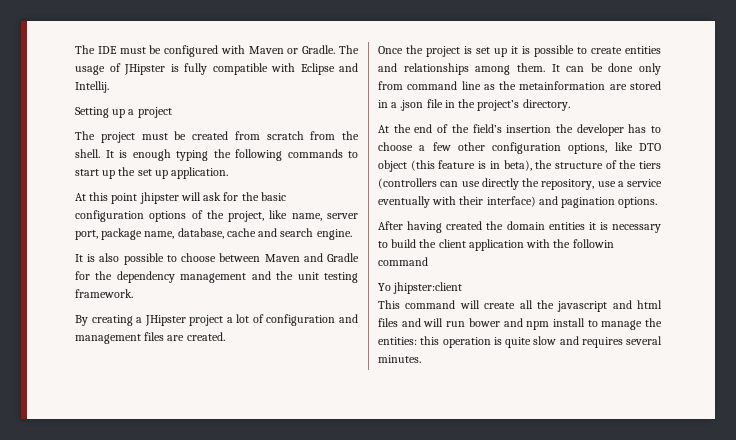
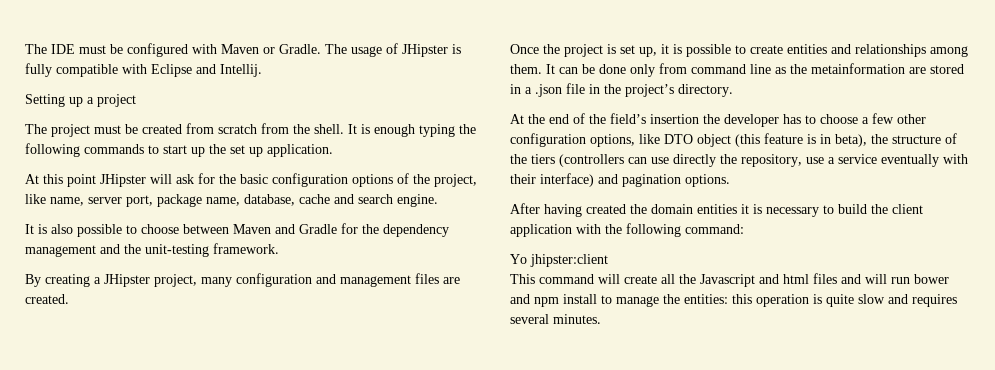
- At this point jhipster will ask for the basic configuration options of the project, like name, server port, package name, database, cache and search engine.
+ At this point JHipster will ask for the basic configuration options of the project, like name, server port, package name, database, cache and search engine.
- It is also possible to choose between Maven and Gradle for the dependency management and the unit testing framework.
+ It is also possible to choose between Maven and Gradle for the dependency management and the unit-testing framework.
- By creating a JHipster project a lot of configuration and management files are created.
+ By creating a JHipster project, many configuration and management files are created.
- Once the project is set up it is possible to create entities and relationships among them.
+ Once the project is set up, it is possible to create entities and relationships among them.
- After having created the domain entities it is necessary to build the client application with the followin command
+ After having created the domain entities it is necessary to build the client application with the following command:
- This command will create all the javascript and html files and will run bower and npm install to manage the entities: this operation is quite slow and requires several minutes.
+ This command will create all the Javascript and html files and will run bower and npm install to manage the entities: this operation is quite slow and requires several minutes.

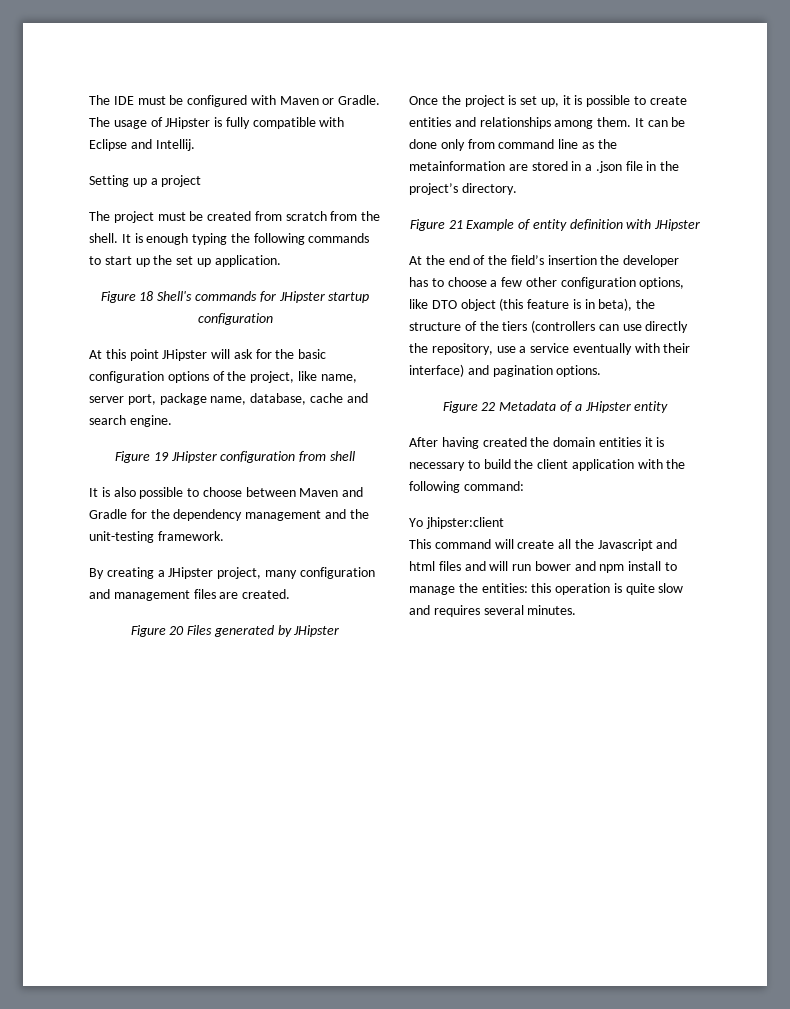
+ Figure 18 Shell's commands for JHipster startup configuration
+ Figure 19 JHipster configuration from shell
+ Figure 20 Files generated by JHipster
+ Figure 21 Example of entity definition with JHipster
+ Figure 22 Metadata of a JHipster entity

